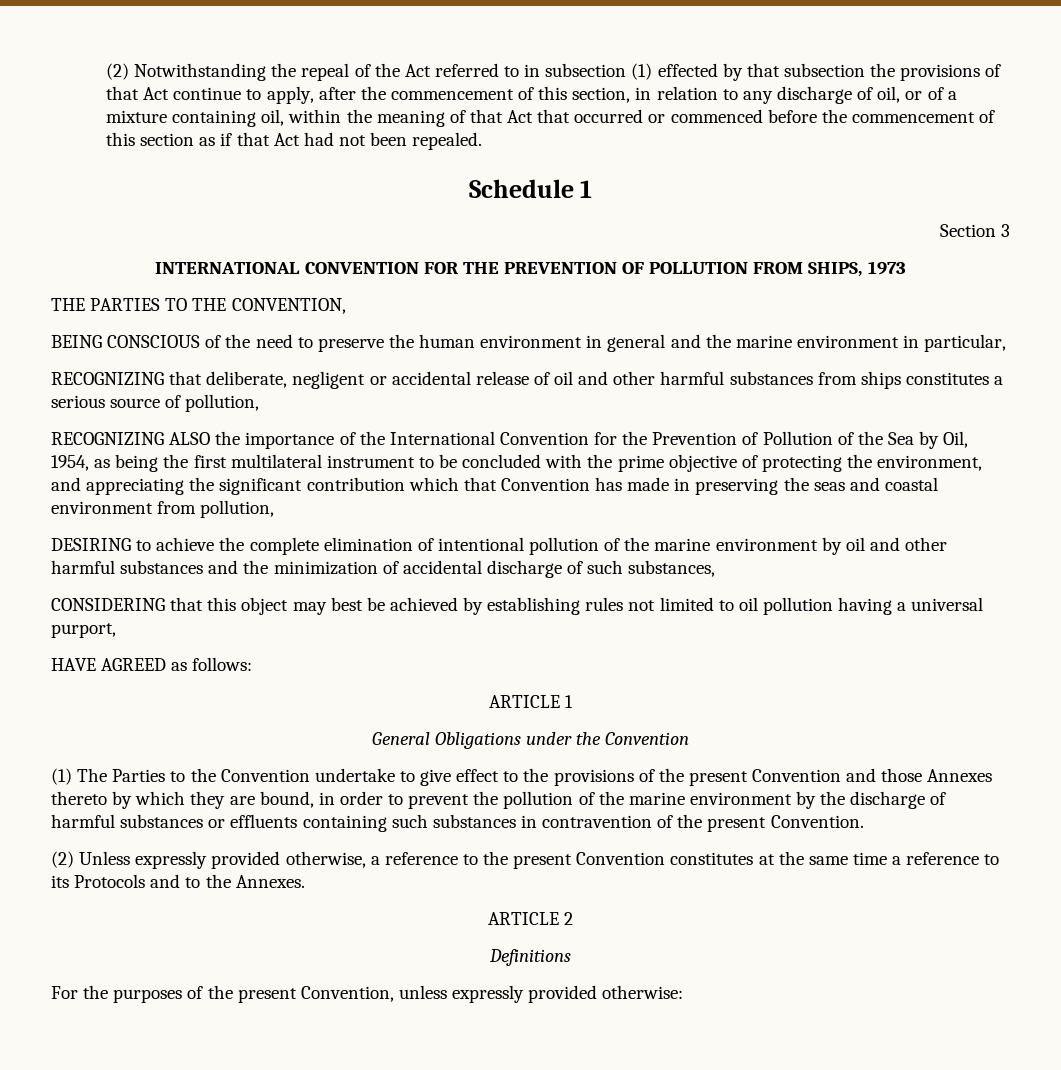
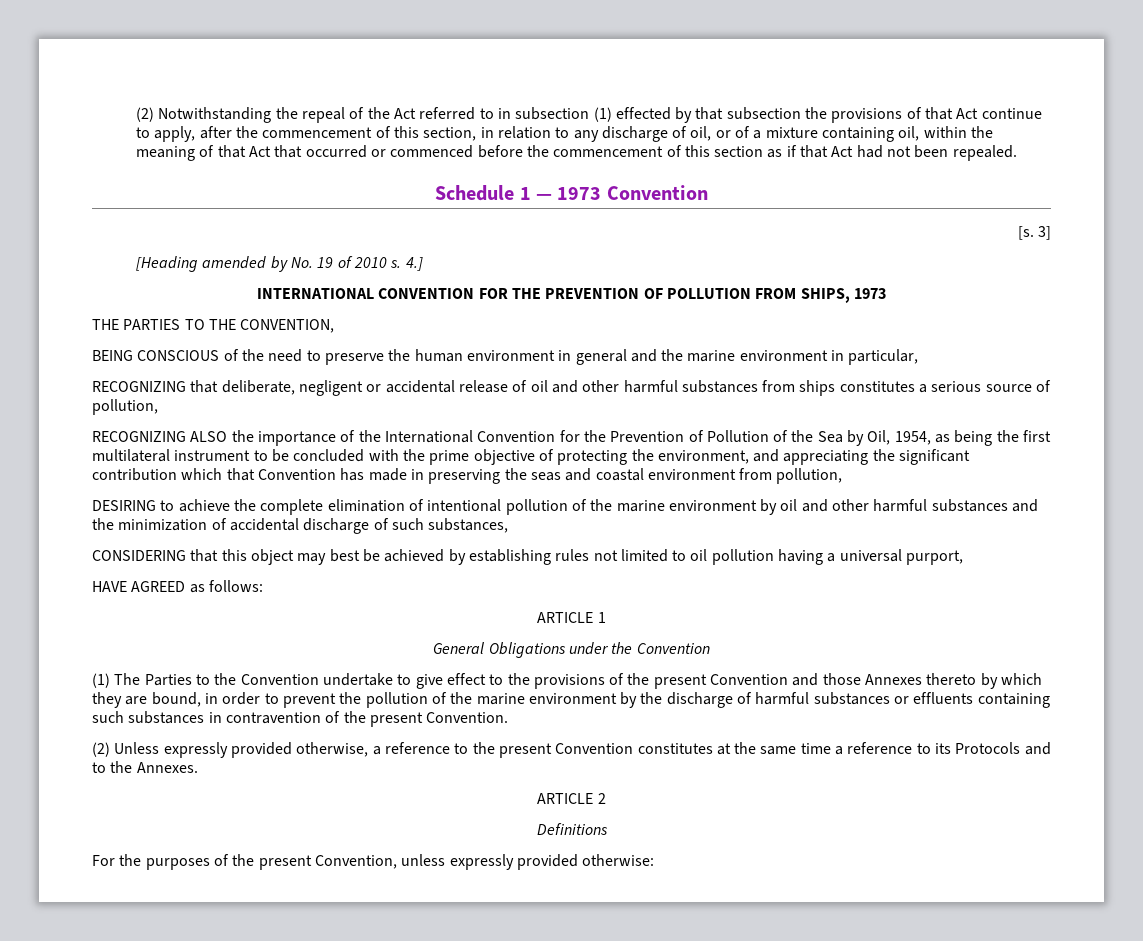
- Schedule 1
- Section 3
+ Schedule 1 — 1973 Convention
+ [s. 3]
+ [Heading amended by No. 19 of 2010 s. 4.]

